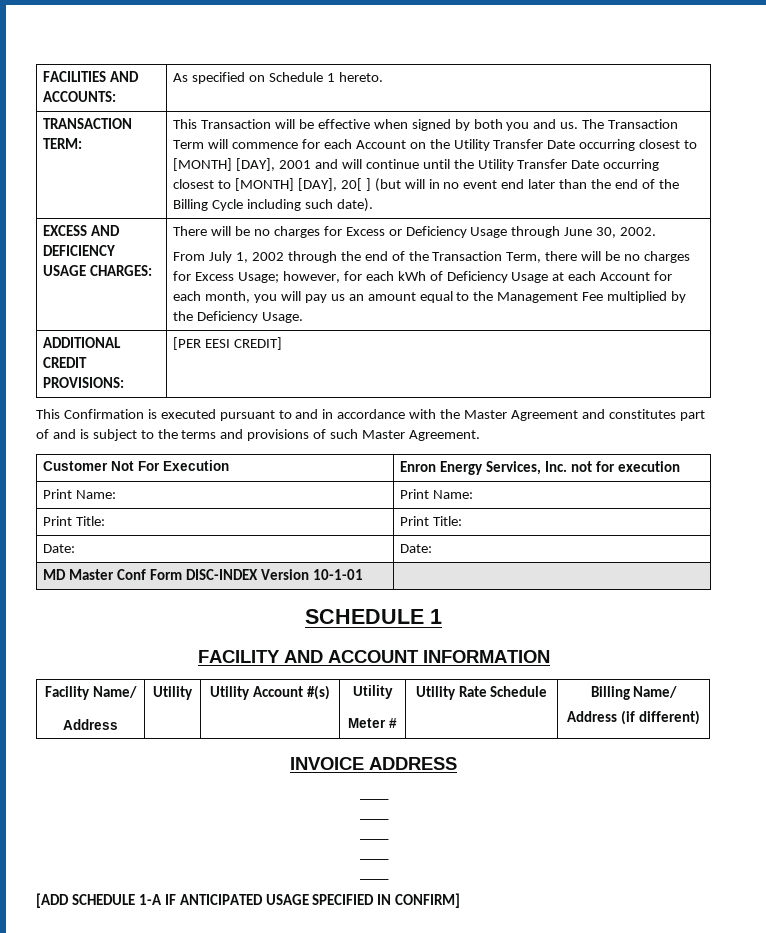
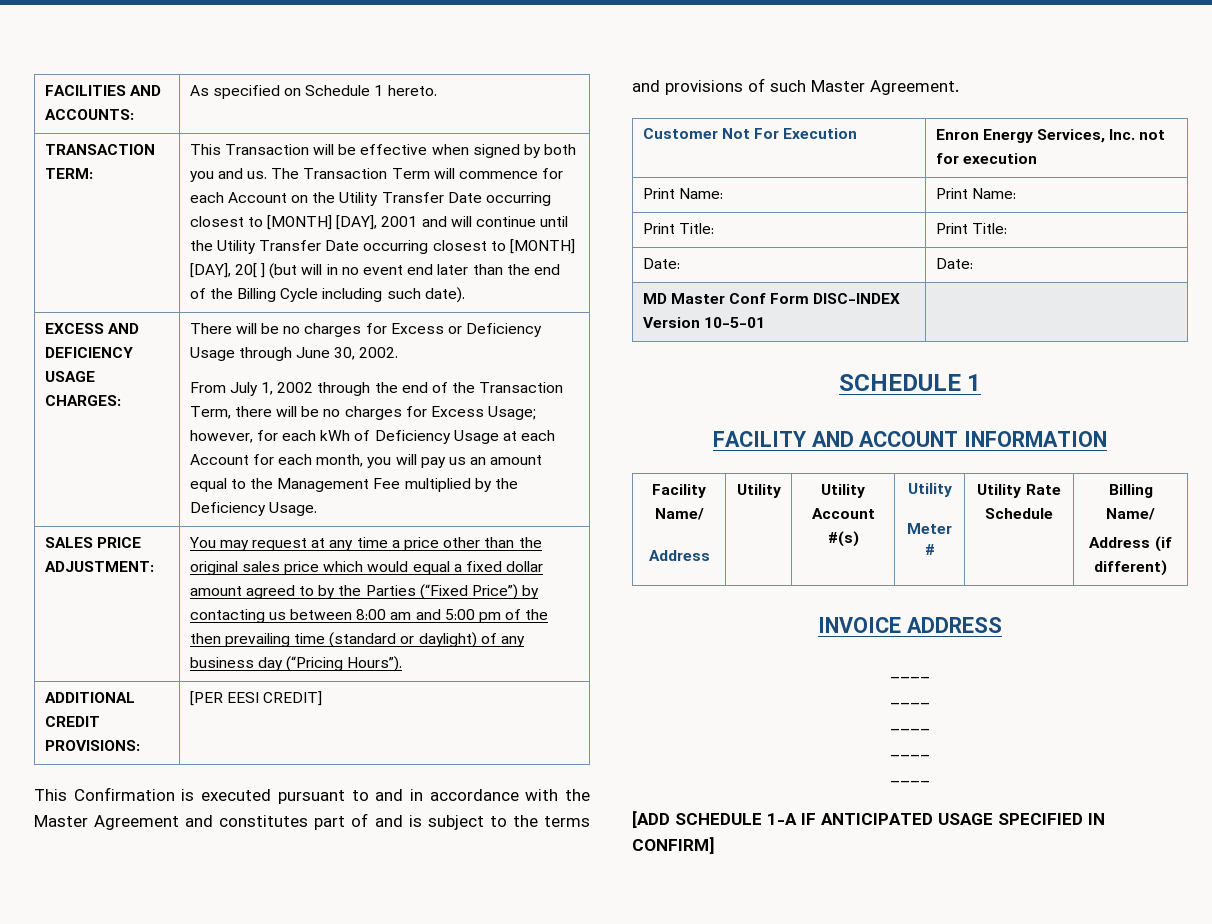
+ SALES PRICE ADJUSTMENT: | You may request at any time a price other than the original sales price which would equal a fixed dollar amount agreed to by the Parties (“Fixed Price”) by contacting us between 8:00 am and 5:00 pm of the then prevailing time (standard or daylight) of any business day (“Pricing Hours”).
- MD Master Conf Form DISC-INDEX Version 10-1-01 |
+ MD Master Conf Form DISC-INDEX Version 10-5-01 |

